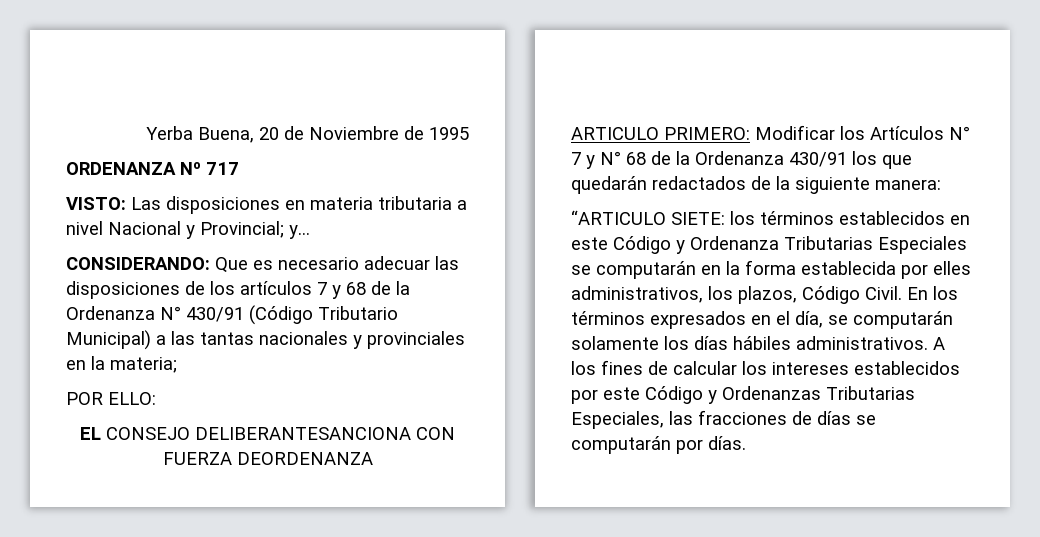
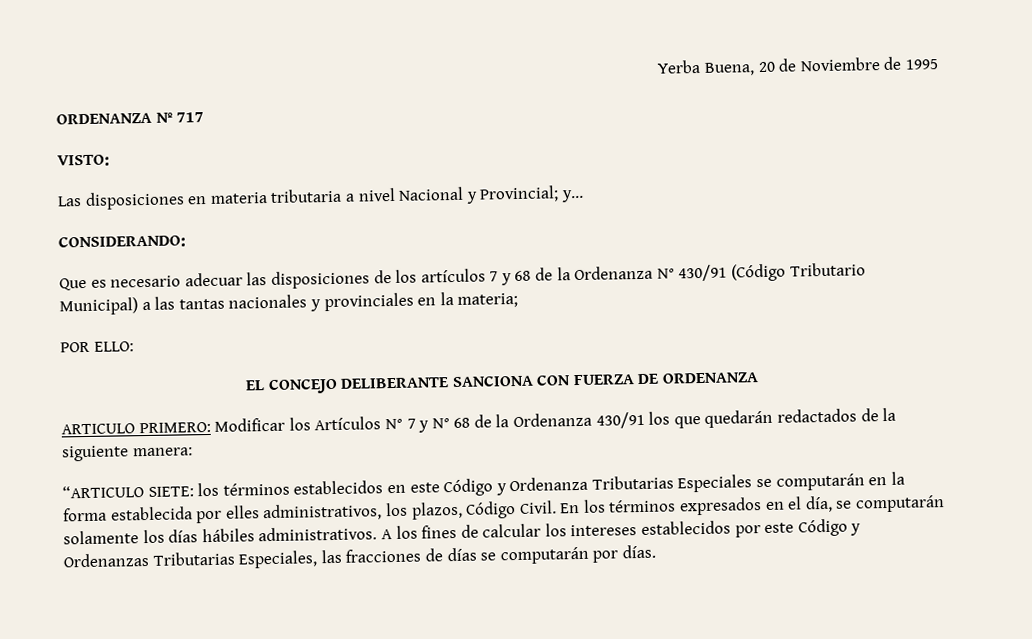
- VISTO: Las disposiciones en materia tributaria a nivel Nacional y Provincial; y…
+ VISTO:
+ Las disposiciones en materia tributaria a nivel Nacional y Provincial; y…
- CONSIDERANDO: Que es necesario adecuar las disposiciones de los artículos 7 y 68 de la Ordenanza N° 430/91 (Código Tributario Municipal) a las tantas nacionales y provinciales en la materia;
+ CONSIDERANDO:
+ Que es necesario adecuar las disposiciones de los artículos 7 y 68 de la Ordenanza N° 430/91 (Código Tributario Municipal) a las tantas nacionales y provinciales en la materia;
- EL CONSEJO DELIBERANTESANCIONA CON FUERZA DEORDENANZA
+ EL CONCEJO DELIBERANTE SANCIONA CON FUERZA DE ORDENANZA

